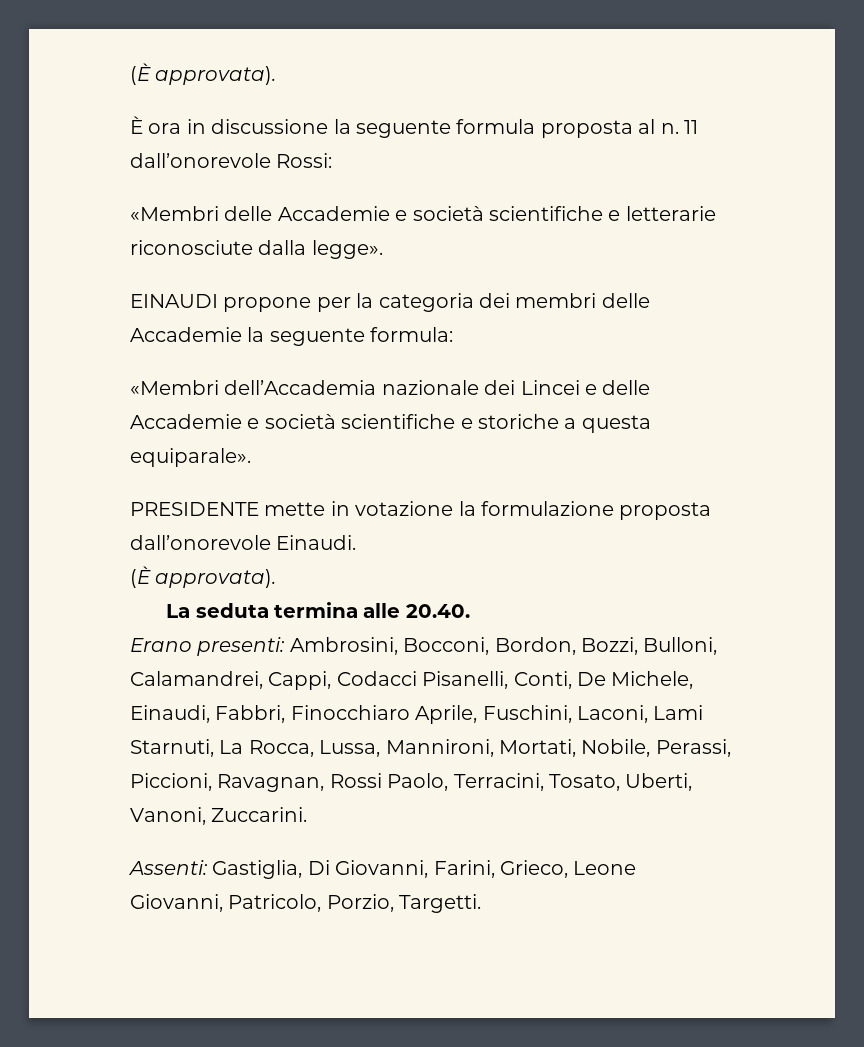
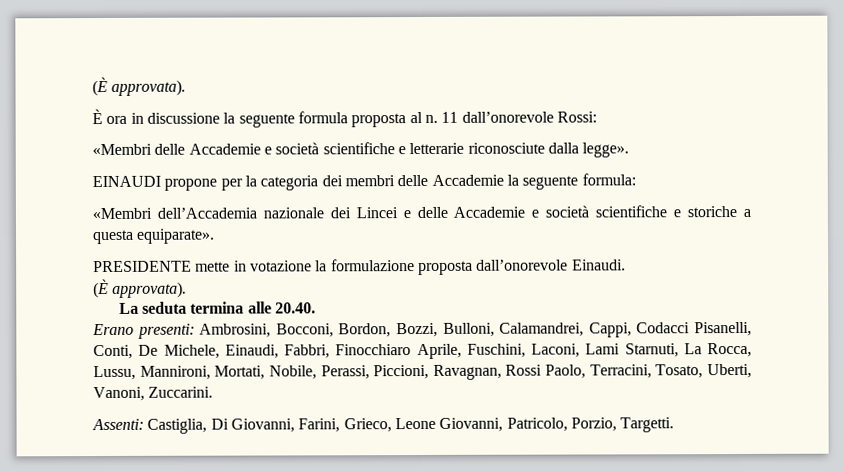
- «Membri dell’Accademia nazionale dei Lincei e delle Accademie e società scientifiche e storiche a questa equiparale».
+ «Membri dell’Accademia nazionale dei Lincei e delle Accademie e società scientifiche e storiche a questa equiparate».
- Erano presenti: Ambrosini, Bocconi, Bordon, Bozzi, Bulloni, Calamandrei, Cappi, Codacci Pisanelli, Conti, De Michele, Einaudi, Fabbri, Finocchiaro Aprile, Fuschini, Laconi, Lami Starnuti, La Rocca, Lussa, Mannironi, Mortati, Nobile, Perassi, Piccioni, Ravagnan, Rossi Paolo, Terracini, Tosato, Uberti, Vanoni, Zuccarini.
+ Erano presenti: Ambrosini, Bocconi, Bordon, Bozzi, Bulloni, Calamandrei, Cappi, Codacci Pisanelli, Conti, De Michele, Einaudi, Fabbri, Finocchiaro Aprile, Fuschini, Laconi, Lami Starnuti, La Rocca, Lussu, Mannironi, Mortati, Nobile, Perassi, Piccioni, Ravagnan, Rossi Paolo, Terracini, Tosato, Uberti, Vanoni, Zuccarini.
- Assenti: Gastiglia, Di Giovanni, Farini, Grieco, Leone Giovanni, Patricolo, Porzio, Targetti.
+ Assenti: Castiglia, Di Giovanni, Farini, Grieco, Leone Giovanni, Patricolo, Porzio, Targetti.

